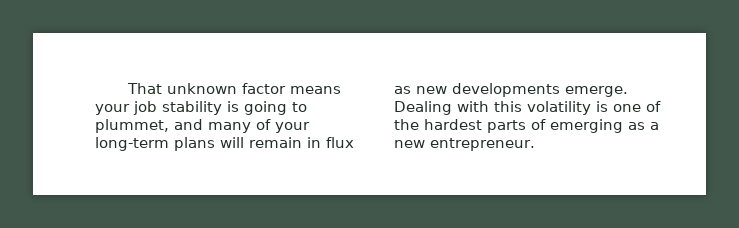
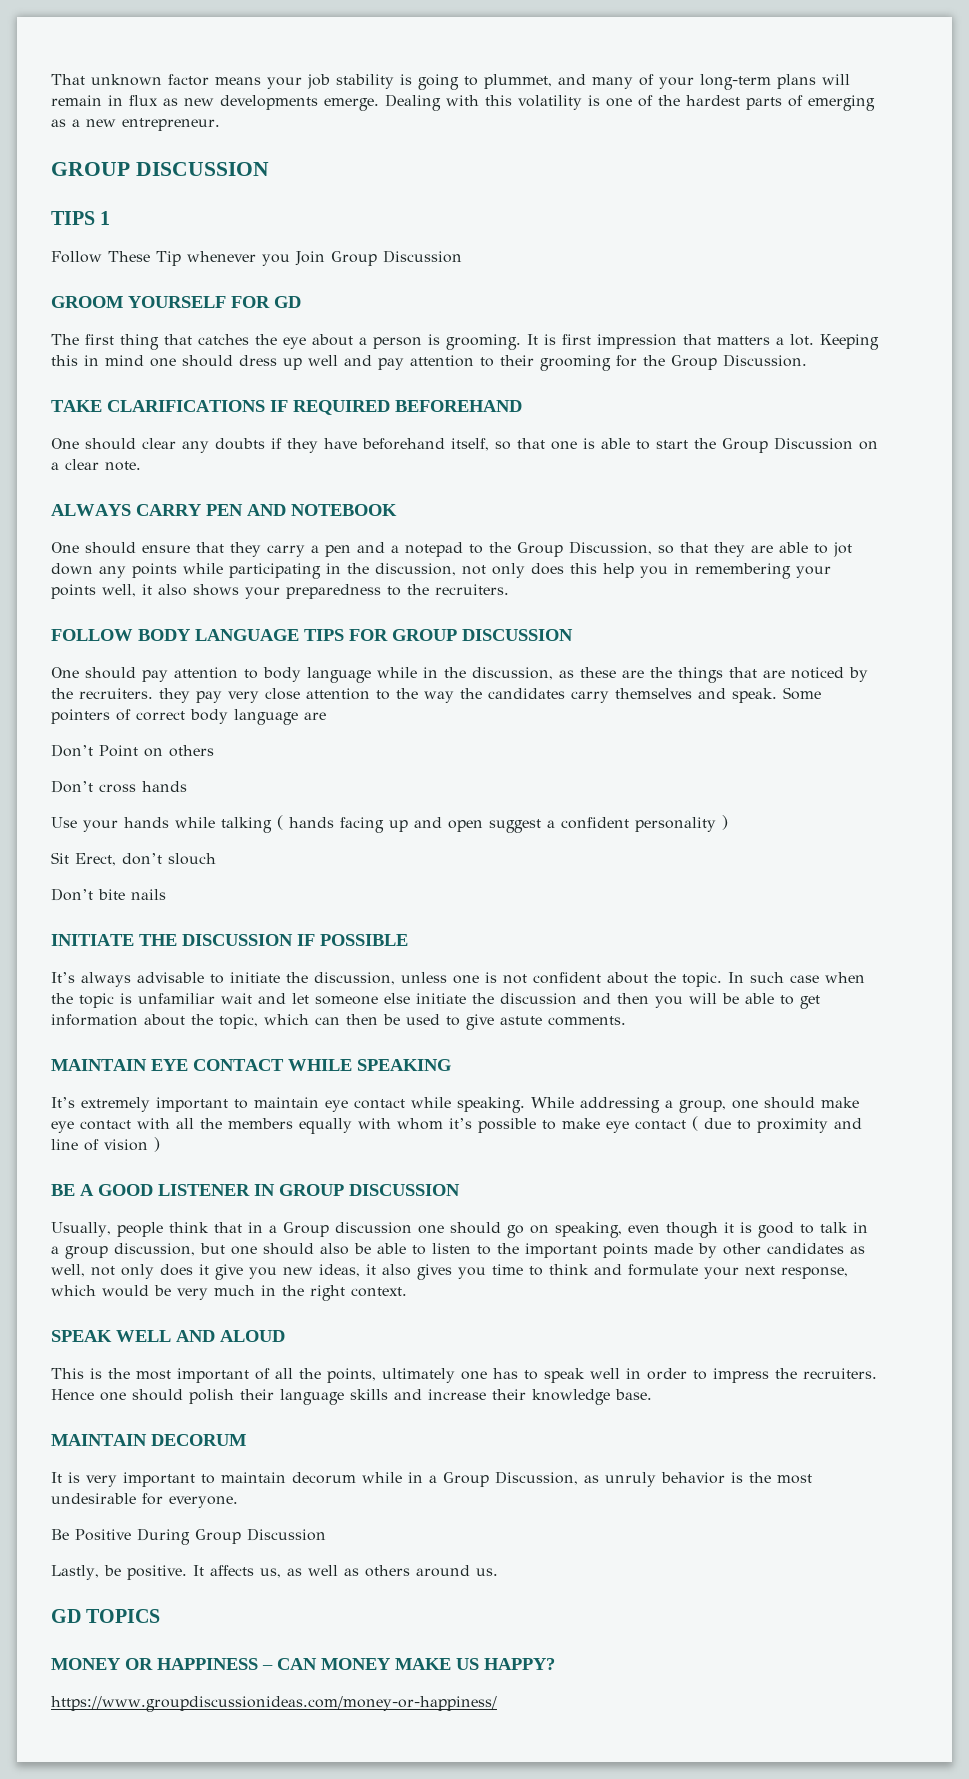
  Dealing with this volatility is one of the hardest parts of emerging as a new entrepreneur.
+ GROUP DISCUSSION
+ TIPS 1
+ Follow These Tip whenever you Join Group Discussion
+ GROOM YOURSELF FOR GD
+ The first thing that catches the eye about a person is grooming. It is first impression that matters a lot. Keeping this in mind one should dress up well and pay attention to their grooming for the Group Discussion.
+ TAKE CLARIFICATIONS IF REQUIRED BEFOREHAND
+ One should clear any doubts if they have beforehand itself, so that one is able to start the Group Discussion on a clear note.
+ ALWAYS CARRY PEN AND NOTEBOOK
+ One should ensure that they carry a pen and a notepad to the Group Discussion, so that they are able to jot down any points while participating in the discussion, not only does this help you in remembering your points well, it also shows your preparedness to the recruiters.
+ FOLLOW BODY LANGUAGE TIPS FOR GROUP DISCUSSION
+ One should pay attention to body language while in the discussion, as these are the things that are noticed by the recruiters. they pay very close attention to the way the candidates carry themselves and speak. Some pointers of correct body language are
+ Don’t Point on others
+ Don’t cross hands
+ Use your hands while talking ( hands facing up and open suggest a confident personality )
+ Sit Erect, don’t slouch
+ Don’t bite nails
+ INITIATE THE DISCUSSION IF POSSIBLE
+ It’s always advisable to initiate the discussion, unless one is not confident about the topic. In such case when the topic is unfamiliar wait and let someone else initiate the discussion and then you will be able to get information about the topic, which can then be used to give astute comments.
+ MAINTAIN EYE CONTACT WHILE SPEAKING
+ It’s extremely important to maintain eye contact while speaking. While addressing a group, one should make eye contact with all the members equally with whom it’s possible to make eye contact ( due to proximity and line of vision )
+ BE A GOOD LISTENER IN GROUP DISCUSSION
+ Usually, people think that in a Group discussion one should go on speaking, even though it is good to talk in a group discussion, but one should also be able to listen to the important points made by other candidates as well, not only does it give you new ideas, it also gives you time to think and formulate your next response, which would be very much in the right context.
+ SPEAK WELL AND ALOUD
+ This is the most important of all the points, ultimately one has to speak well in order to impress the recruiters. Hence one should polish their language skills and increase their knowledge base.
+ MAINTAIN DECORUM
+ It is very important to maintain decorum while in a Group Discussion, as unruly behavior is the most undesirable for everyone.
+ Be Positive During Group Discussion
+ Lastly, be positive. It affects us, as well as others around us.
+ GD TOPICS
+ MONEY OR HAPPINESS – CAN MONEY MAKE US HAPPY?
+ https://www.groupdiscussionideas.com/money-or-happiness/

